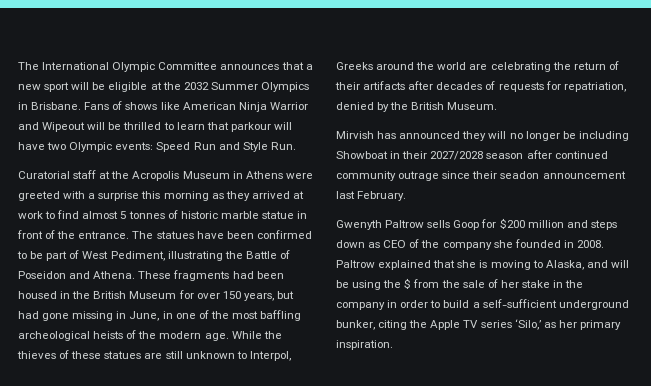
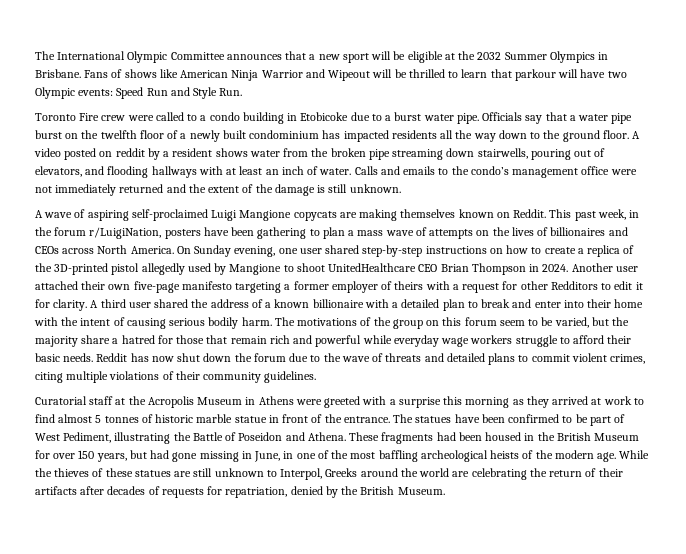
+ Toronto Fire crew were called to a condo building in Etobicoke due to a burst water pipe. Officials say that a water pipe burst on the twelfth floor of a newly built condominium has impacted residents all the way down to the ground floor. A video posted on reddit by a resident shows water from the broken pipe streaming down stairwells, pouring out of elevators, and flooding hallways with at least an inch of water. Calls and emails to the condo’s management office were not immediately returned and the extent of the damage is still unknown.
+ A wave of aspiring self-proclaimed Luigi Mangione copycats are making themselves known on Reddit. This past week, in the forum r/LuigiNation, posters have been gathering to plan a mass wave of attempts on the lives of billionaires and CEOs across North America. On Sunday evening, one user shared step-by-step instructions on how to create a replica of the 3D-printed pistol allegedly used by Mangione to shoot UnitedHealthcare CEO Brian Thompson in 2024. Another user attached their own five-page manifesto targeting a former employer of theirs with a request for other Redditors to edit it for clarity. A third user shared the address of a known billionaire with a detailed plan to break and enter into their home with the intent of causing serious bodily harm. The motivations of the group on this forum seem to be varied, but the majority share a hatred for those that remain rich and powerful while everyday wage workers struggle to afford their basic needs. Reddit has now shut down the forum due to the wave of threats and detailed plans to commit violent crimes, citing multiple violations of their community guidelines.
- Mirvish has announced they will no longer be including Showboat in their 2027/2028 season after continued community outrage since their seadon announcement last February.
- Gwenyth Paltrow sells Goop for $200 million and steps down as CEO of the company she founded in 2008. Paltrow explained that she is moving to Alaska, and will be using the $ from the sale of her stake in the company in order to build a self-sufficient underground bunker, citing the Apple TV series ‘Silo,’ as her primary inspiration.

